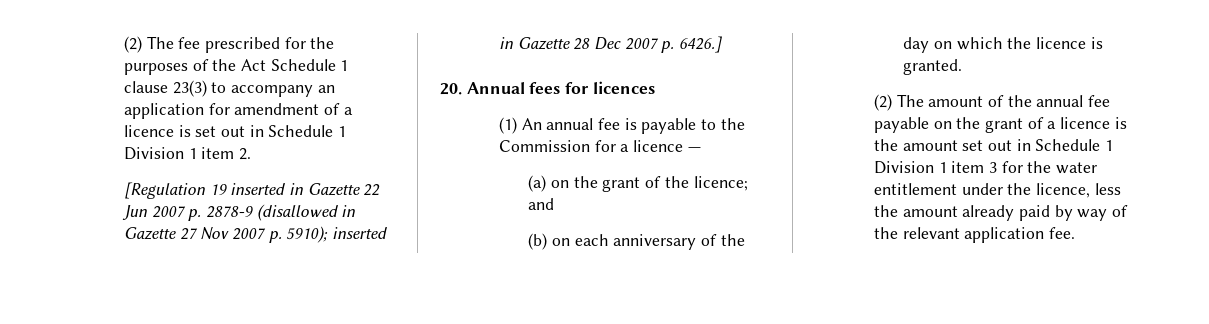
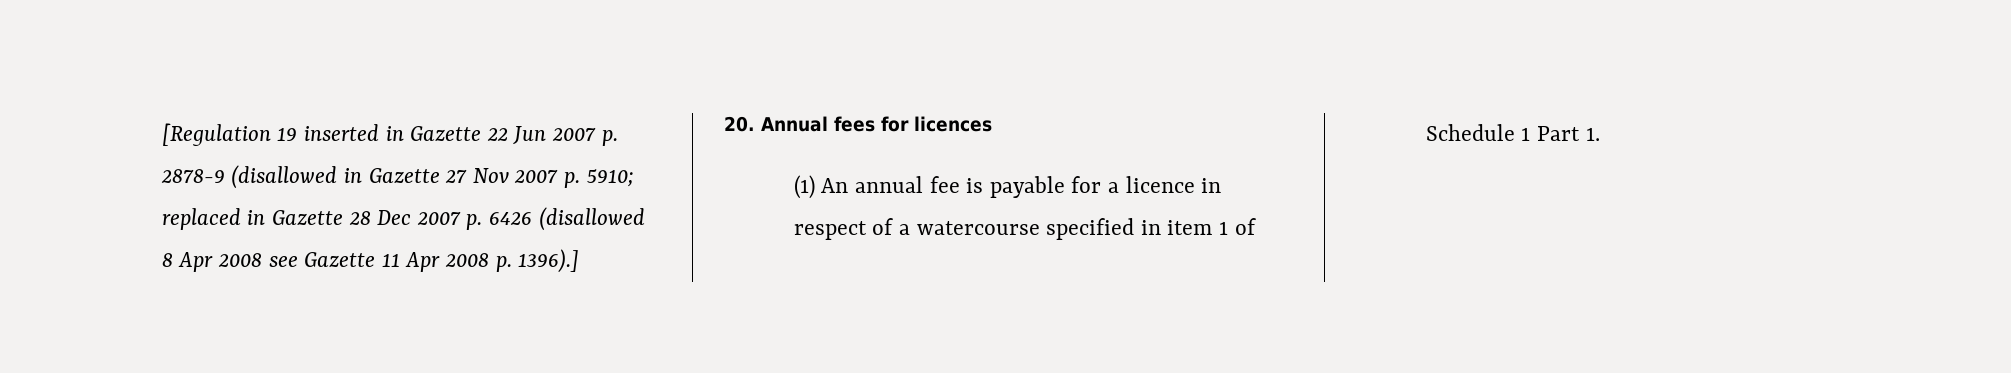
- (2) The fee prescribed for the purposes of the Act Schedule 1 clause 23(3) to accompany an application for amendment of a licence is set out in Schedule 1 Division 1 item 2.
- [Regulation 19 inserted in Gazette 22 Jun 2007 p. 2878-9 (disallowed in Gazette 27 Nov 2007 p. 5910); inserted in Gazette 28 Dec 2007 p. 6426.]
+ [Regulation 19 inserted in Gazette 22 Jun 2007 p. 2878-9 (disallowed in Gazette 27 Nov 2007 p. 5910; replaced in Gazette 28 Dec 2007 p. 6426 (disallowed 8 Apr 2008 see Gazette 11 Apr 2008 p. 1396).]
- (1) An annual fee is payable to the Commission for a licence —
- (a) on the grant of the licence; and
- (b) on each anniversary of the day on which the licence is granted.
- (2) The amount of the annual fee payable on the grant of a licence is the amount set out in Schedule 1 Division 1 item 3 for the water entitlement under the licence, less the amount already paid by way of the relevant application fee.
+ (1) An annual fee is payable for a licence in respect of a watercourse specified in item 1 of Schedule 1 Part 1.

